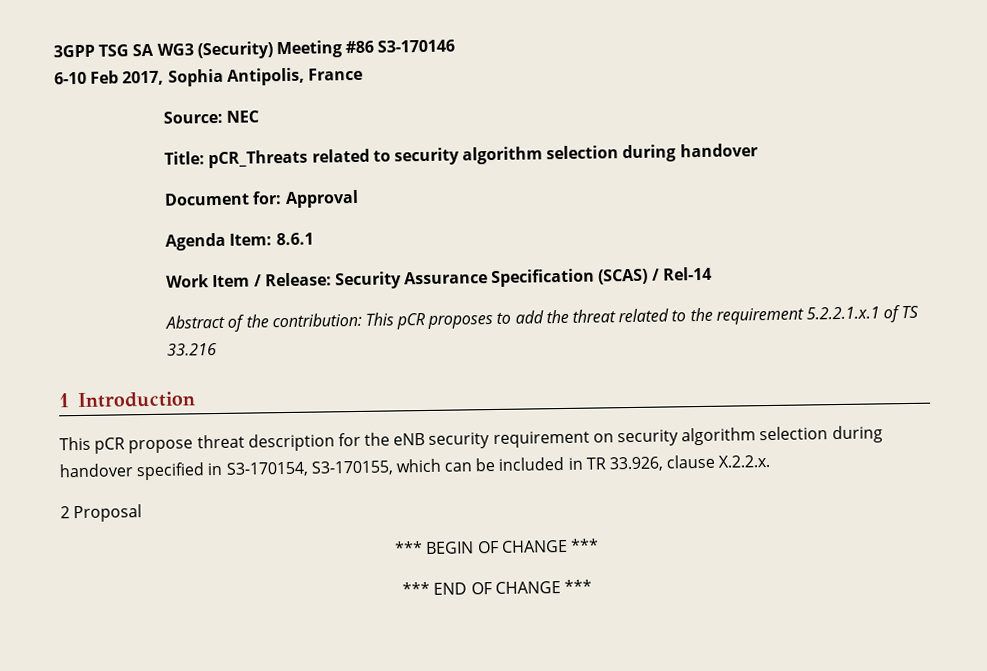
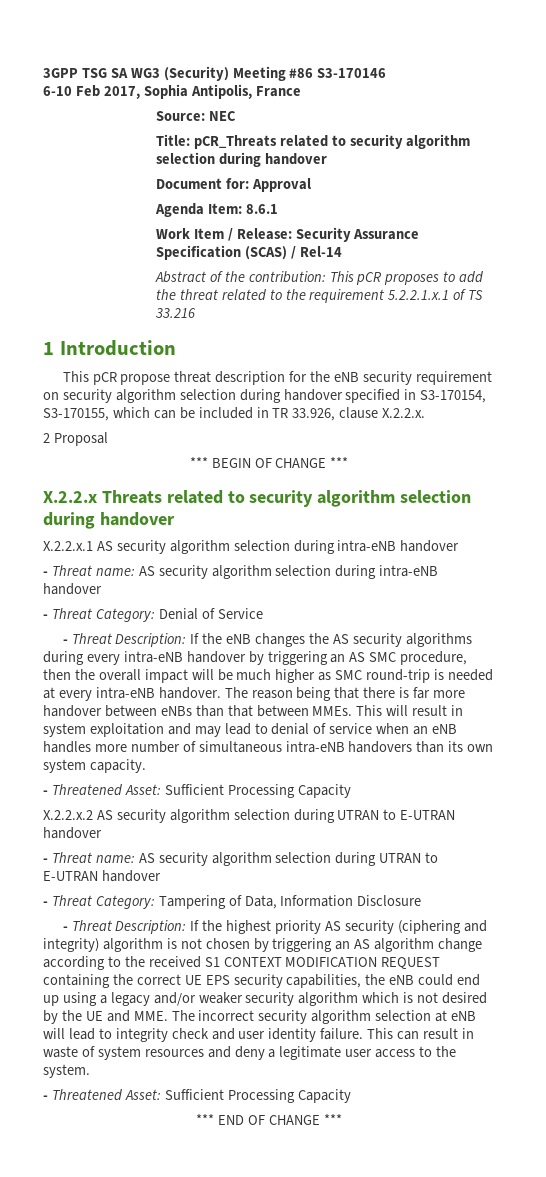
+ X.2.2.x Threats related to security algorithm selection during handover
+ X.2.2.x.1 AS security algorithm selection during intra-eNB handover
+ - Threat name: AS security algorithm selection during intra-eNB handover
+ - Threat Category: Denial of Service
+ - Threat Description: If the eNB changes the AS security algorithms during every intra-eNB handover by triggering an AS SMC procedure, then the overall impact will be much higher as SMC round-trip is needed at every intra-eNB handover. The reason being that there is far more handover between eNBs than that between MMEs. This will result in system exploitation and may lead to denial of service when an eNB handles more number of simultaneous intra-eNB handovers than its own system capacity.
+ - Threatened Asset: Sufficient Processing Capacity
+ X.2.2.x.2 AS security algorithm selection during UTRAN to E-UTRAN handover
+ - Threat name: AS security algorithm selection during UTRAN to E-UTRAN handover
+ - Threat Category: Tampering of Data, Information Disclosure
+ - Threat Description: If the highest priority AS security (ciphering and integrity) algorithm is not chosen by triggering an AS algorithm change according to the received S1 CONTEXT MODIFICATION REQUEST containing the correct UE EPS security capabilities, the eNB could end up using a legacy and/or weaker security algorithm which is not desired by the UE and MME. The incorrect security algorithm selection at eNB will lead to integrity check and user identity failure. This can result in waste of system resources and deny a legitimate user access to the system.
+ - Threatened Asset: Sufficient Processing Capacity

